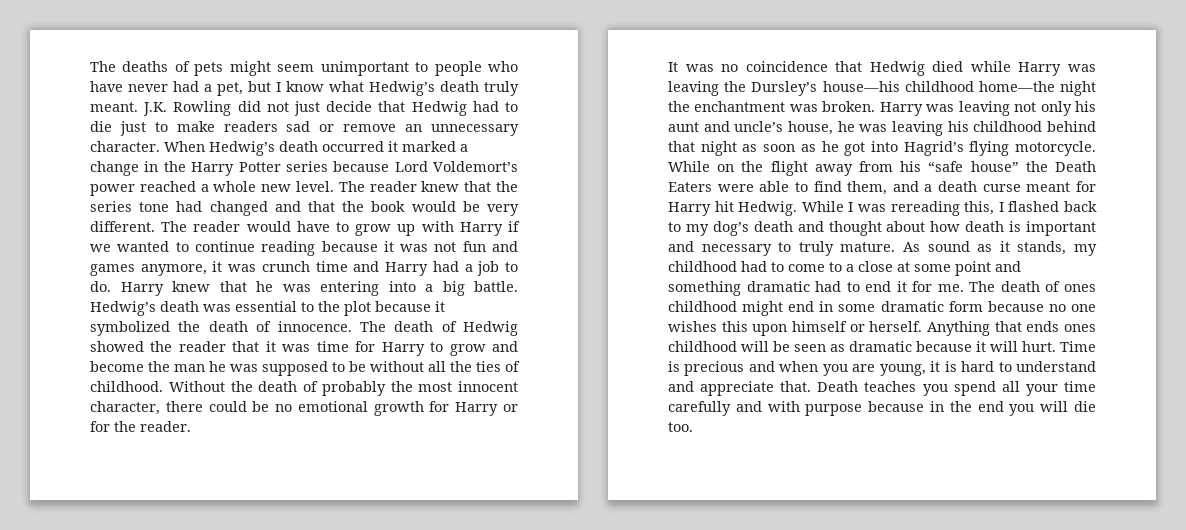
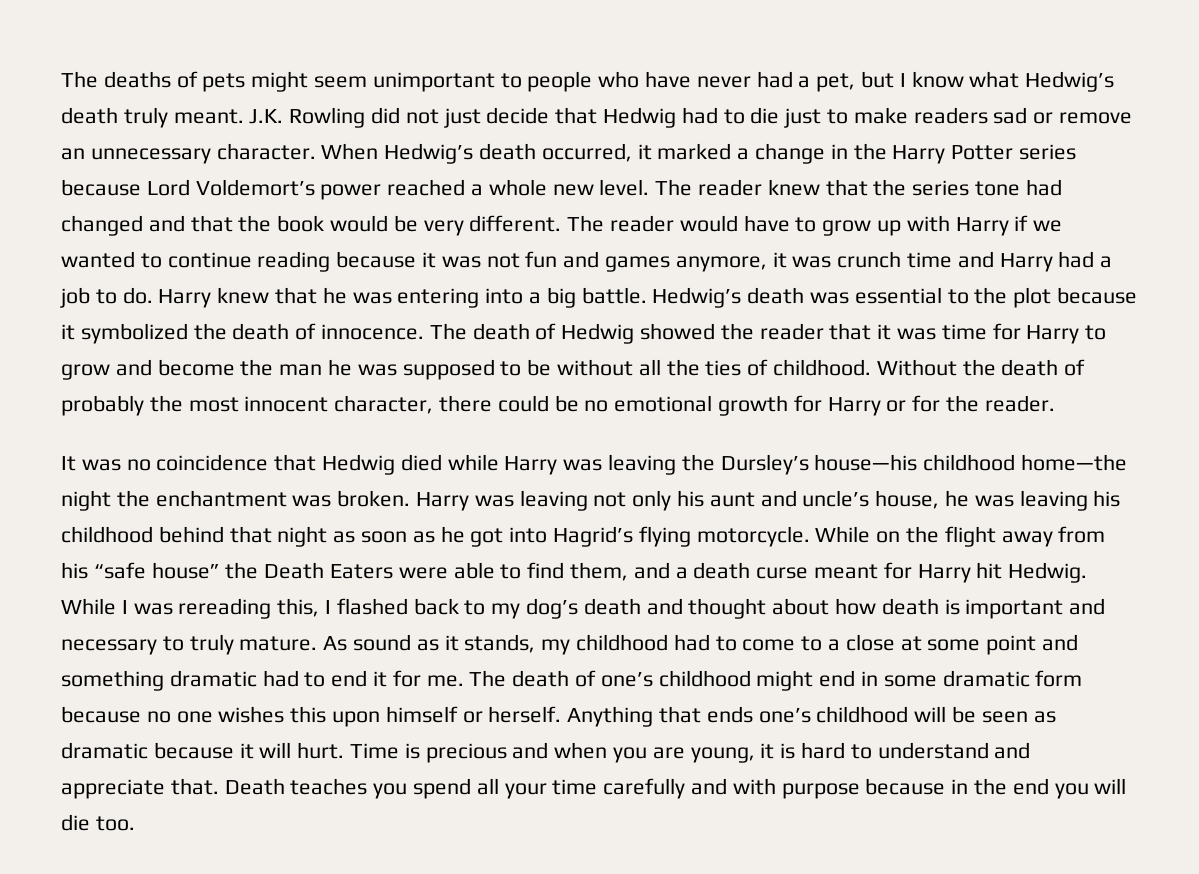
- When Hedwig’s death occurred it marked a change in the Harry Potter series because Lord Voldemort’s power reached a whole new level.
+ When Hedwig’s death occurred, it marked a change in the Harry Potter series because Lord Voldemort’s power reached a whole new level.
- The death of ones childhood might end in some dramatic form because no one wishes this upon himself or herself.
+ The death of one’s childhood might end in some dramatic form because no one wishes this upon himself or herself.
- Anything that ends ones childhood will be seen as dramatic because it will hurt.
+ Anything that ends one’s childhood will be seen as dramatic because it will hurt.

